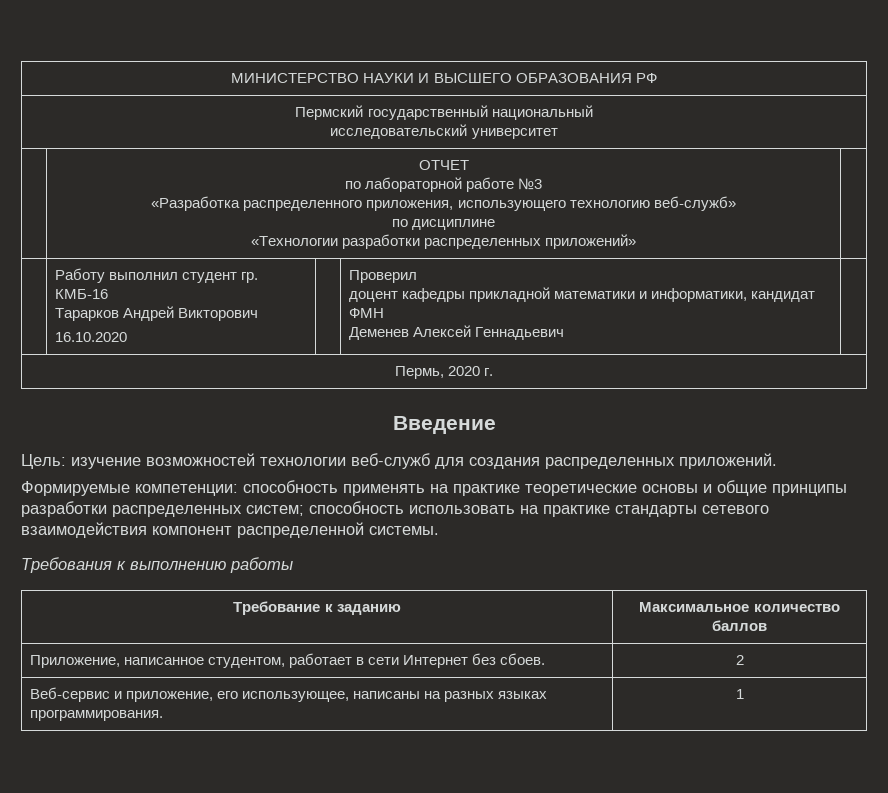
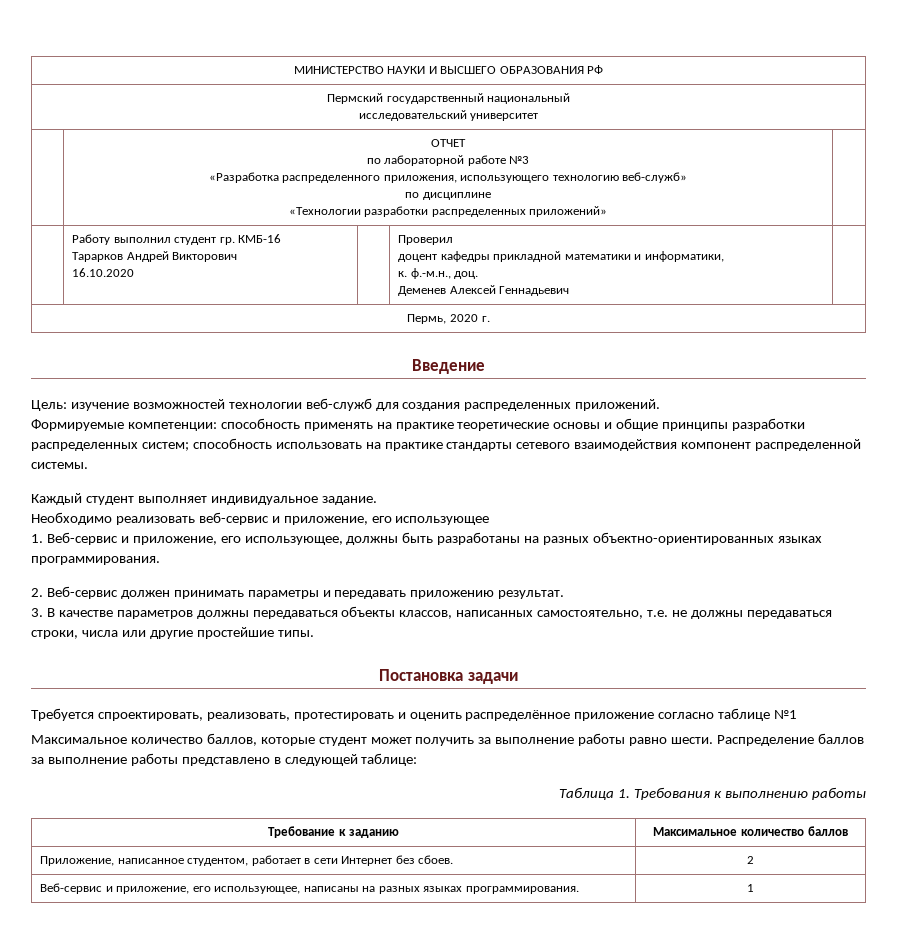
  | Работу выполнил студент гр. КМБ-16
  Тарарков Андрей Викторович
  16.10.2020 | | Проверил
- доцент кафедры прикладной математики и информатики, кандидат ФМН
+ доцент кафедры прикладной математики и информатики,
+ к. ф.-м.н., доц.
- Требования к выполнению работы
+ Каждый студент выполняет индивидуальное задание.
+ Необходимо реализовать веб-сервис и приложение, его использующее
+ 1. Веб-сервис и приложение, его использующее, должны быть разработаны на разных объектно-ориентированных языках программирования.
+ 2. Веб-сервис должен принимать параметры и передавать приложению результат.
+ 3. В качестве параметров должны передаваться объекты классов, написанных самостоятельно, т.е. не должны передаваться строки, числа или другие простейшие типы.
+ Постановка задачи
+ Требуется спроектировать, реализовать, протестировать и оценить распределённое приложение согласно таблице №1
+ Максимальное количество баллов, которые студент может получить за выполнение работы равно шести. Распределение баллов за выполнение работы представлено в следующей таблице:
+ Таблица 1. Требования к выполнению работы

